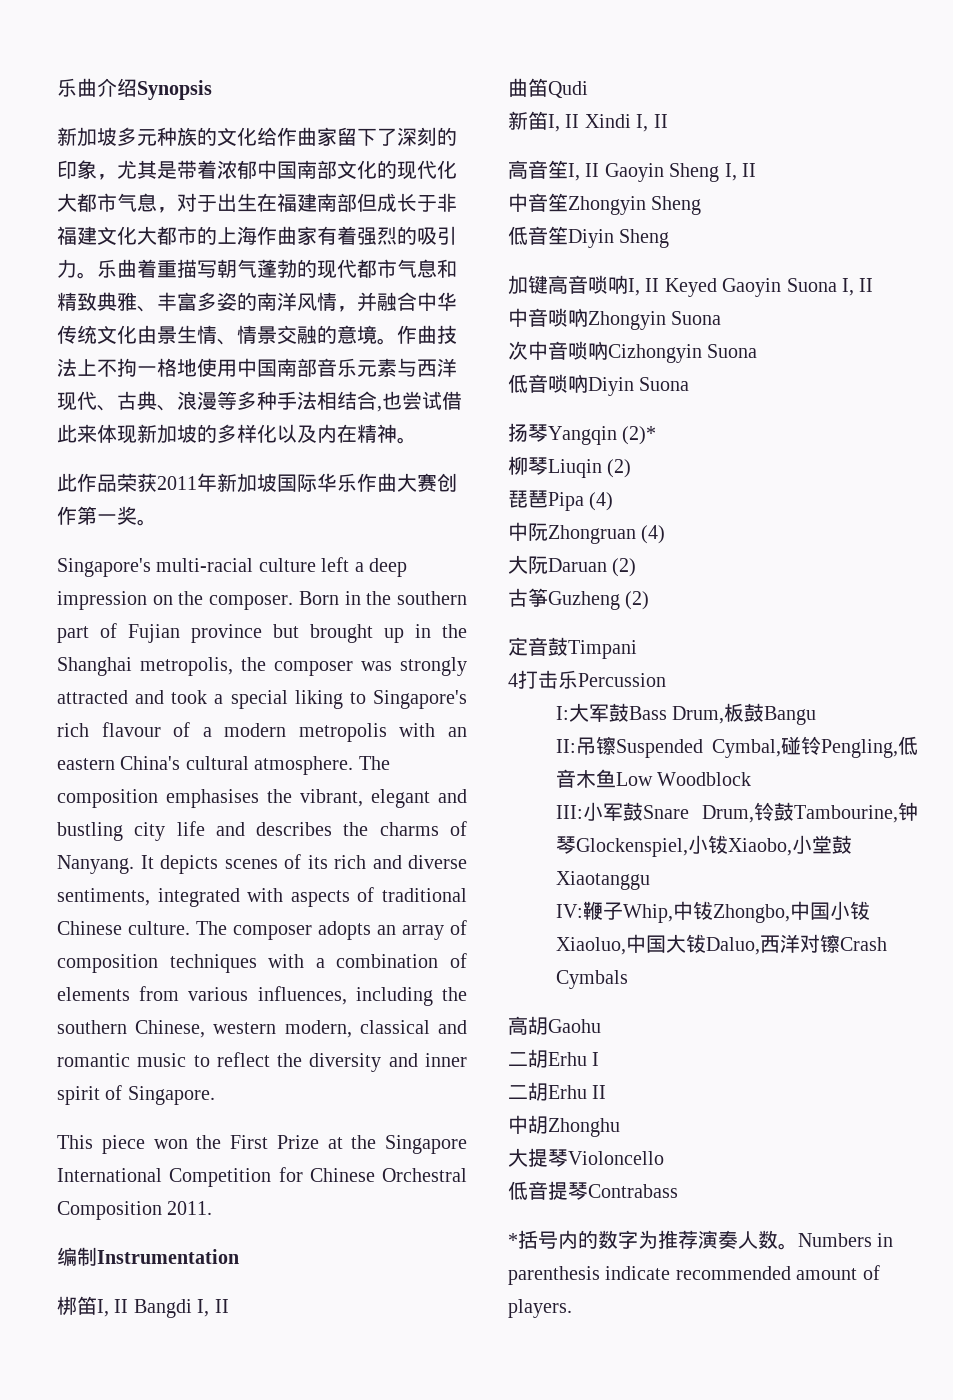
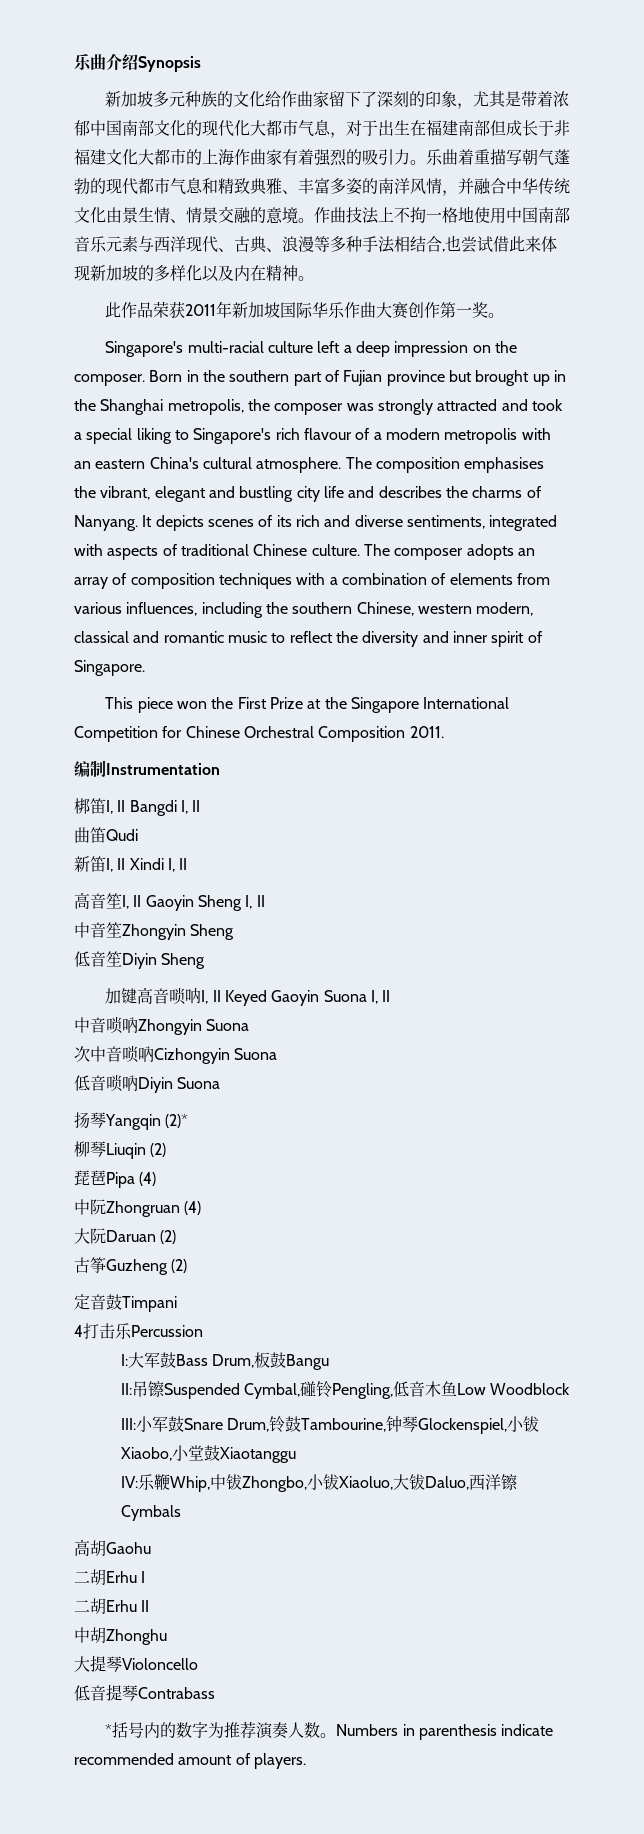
- IV:鞭子Whip,中钹Zhongbo,中国小钹Xiaoluo,中国大钹Daluo,西洋对镲Crash Cymbals
+ IV:乐鞭Whip,中钹Zhongbo,小钹Xiaoluo,大钹Daluo,西洋镲Cymbals

